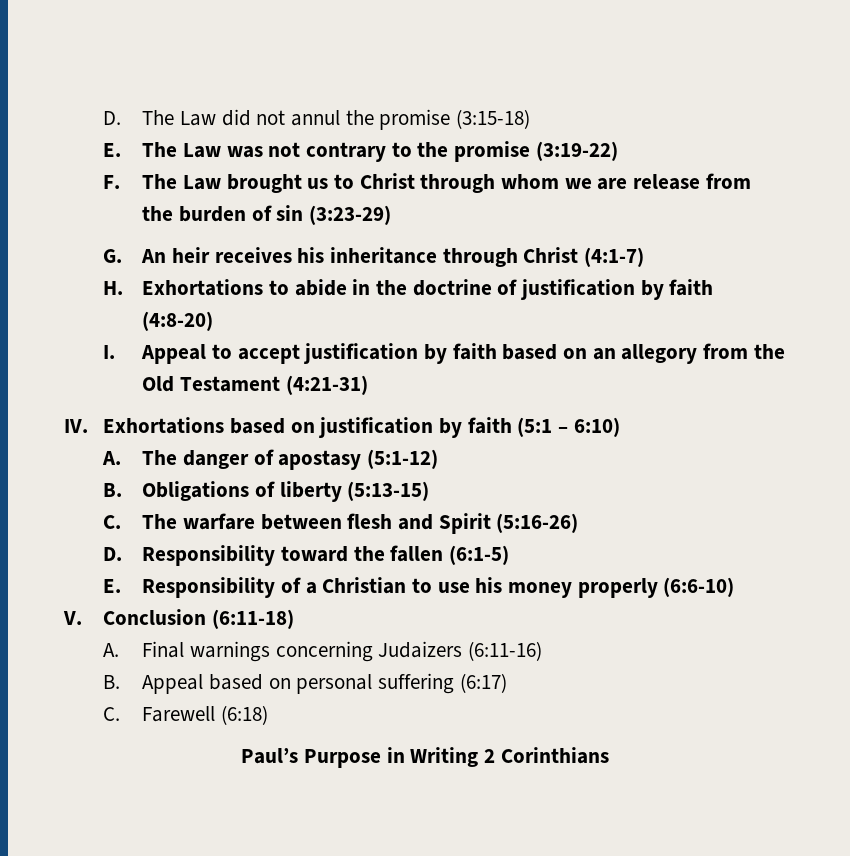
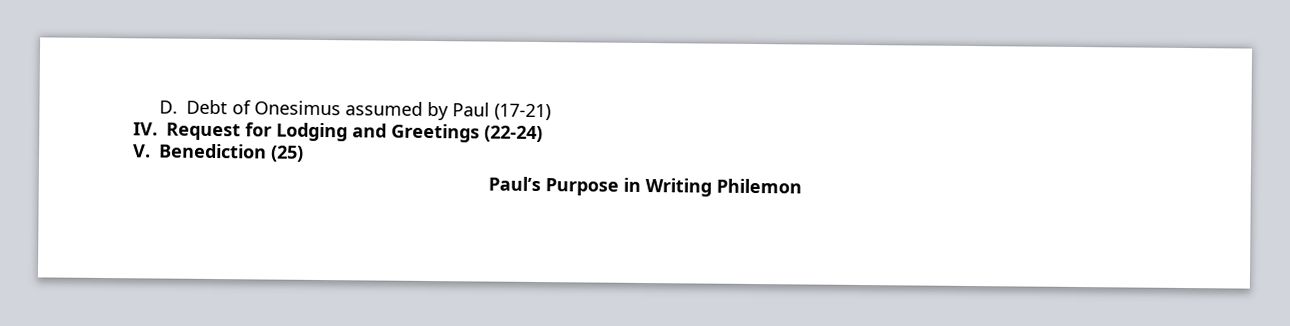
- D. The Law did not annul the promise (3:15-18)
- E. The Law was not contrary to the promise (3:19-22)
- F. The Law brought us to Christ through whom we are release from the burden of sin (3:23-29)
- G. An heir receives his inheritance through Christ (4:1-7)
- H. Exhortations to abide in the doctrine of justification by faith (4:8-20)
- I. Appeal to accept justification by faith based on an allegory from the Old Testament (4:21-31)
- IV. Exhortations based on justification by faith (5:1 – 6:10)
- A. The danger of apostasy (5:1-12)
- B. Obligations of liberty (5:13-15)
- C. The warfare between flesh and Spirit (5:16-26)
- D. Responsibility toward the fallen (6:1-5)
- E. Responsibility of a Christian to use his money properly (6:6-10)
- V. Conclusion (6:11-18)
- A. Final warnings concerning Judaizers (6:11-16)
- B. Appeal based on personal suffering (6:17)
- C. Farewell (6:18)
+ D. Debt of Onesimus assumed by Paul (17-21)
+ IV. Request for Lodging and Greetings (22-24)
+ V. Benediction (25)
- Paul’s Purpose in Writing 2 Corinthians
+ Paul’s Purpose in Writing Philemon

